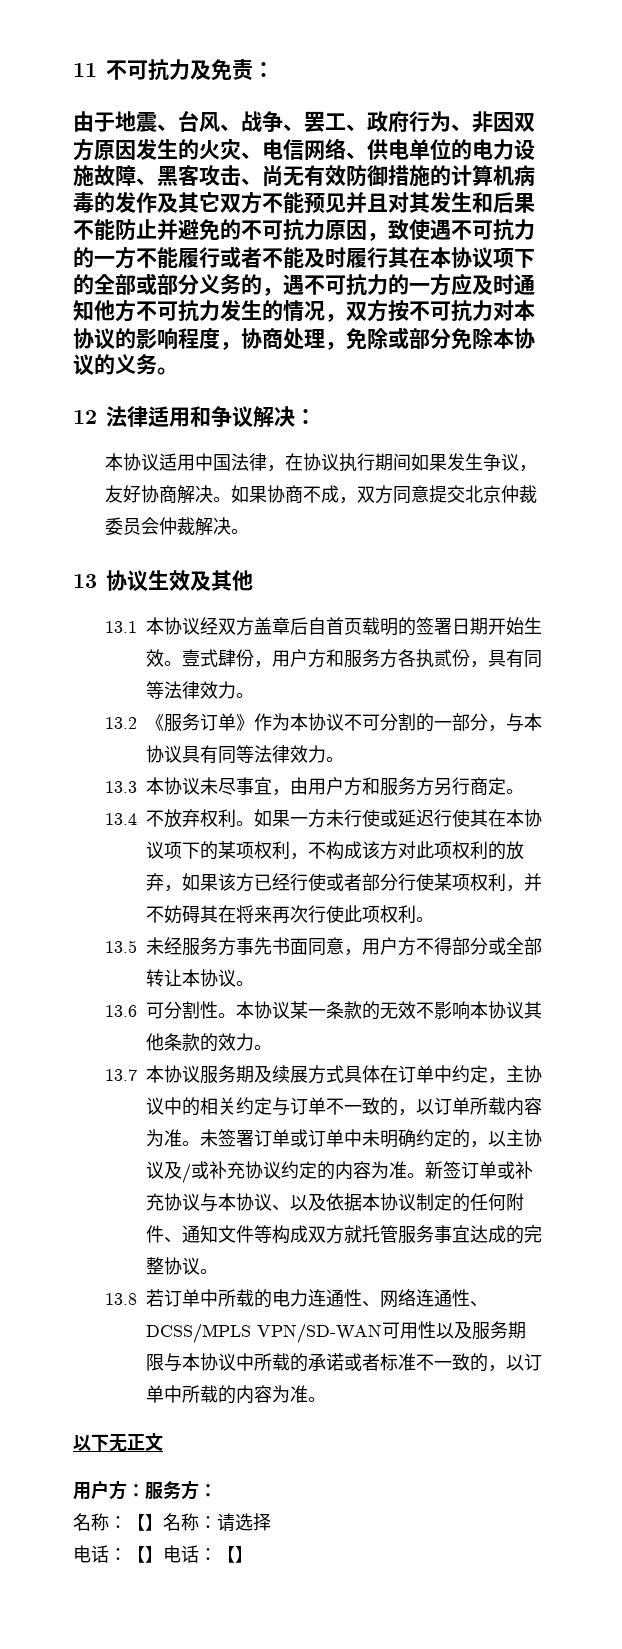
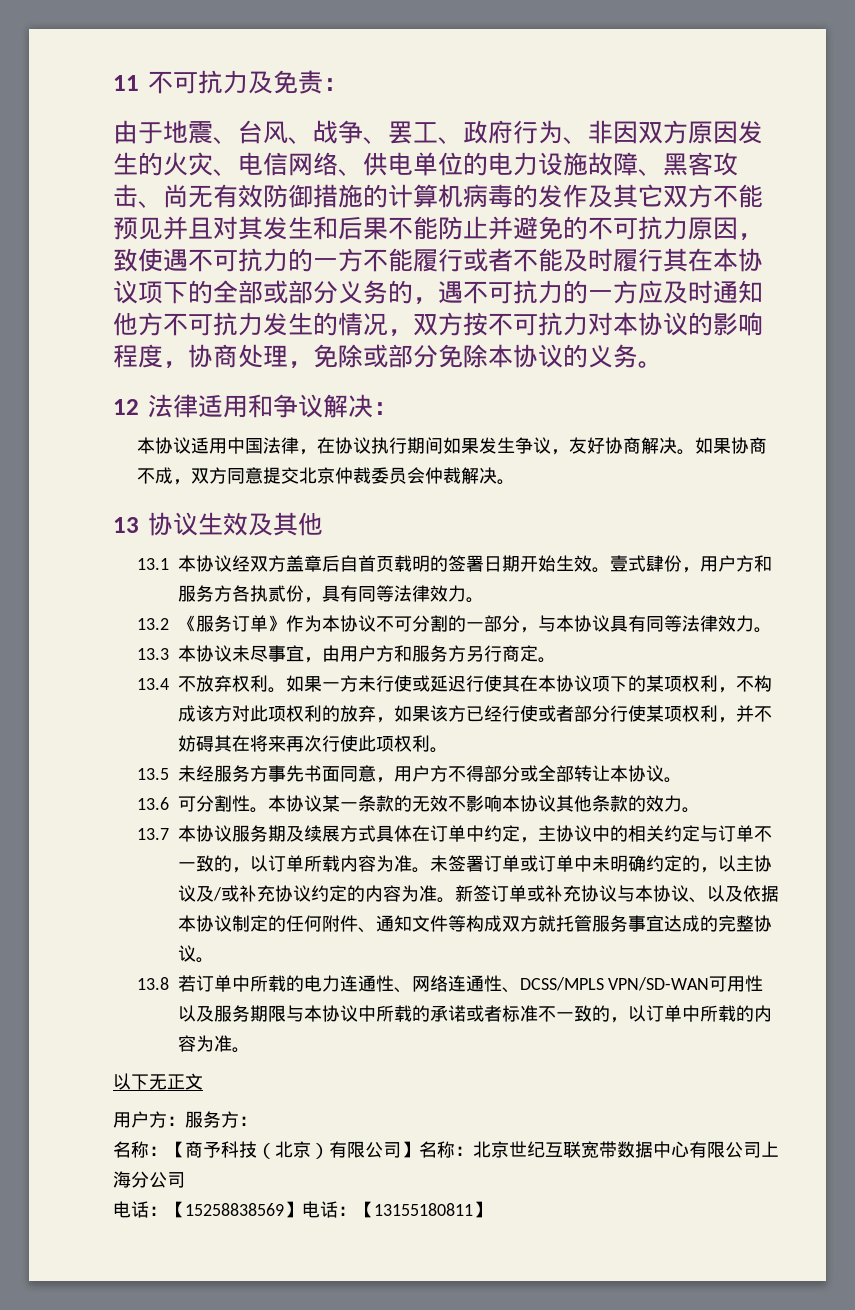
- 名称：【】名称：请选择
- 电话：【】电话：【】
+ 名称：【商予科技（北京）有限公司】名称：北京世纪互联宽带数据中心有限公司上海分公司
+ 电话：【15258838569】电话：【13155180811】

